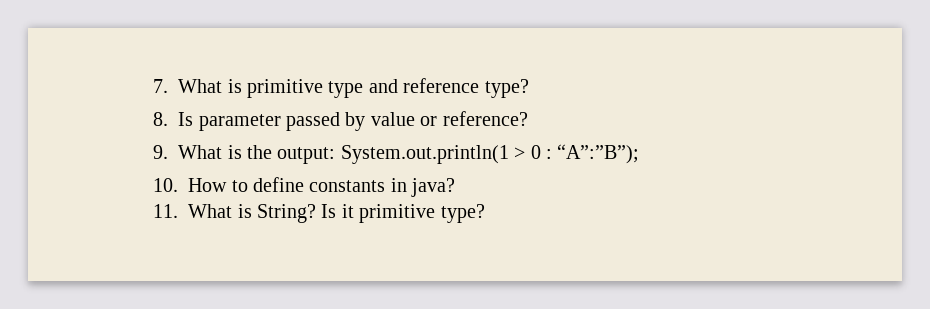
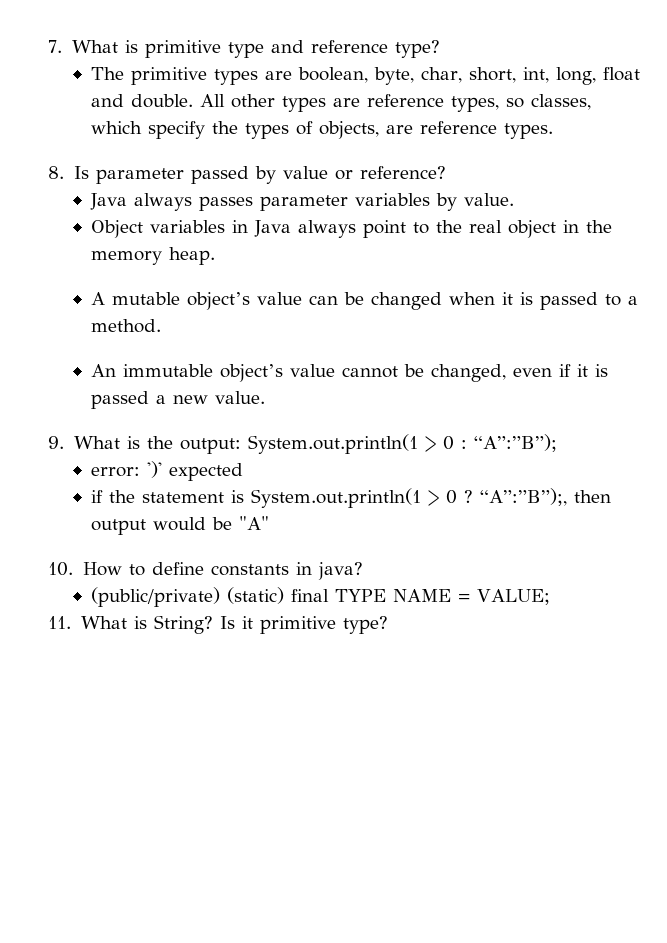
+ The primitive types are boolean, byte, char, short, int, long, float and double. All other types are reference types, so classes, which specify the types of objects, are reference types.
+ Java always passes parameter variables by value.
+ Object variables in Java always point to the real object in the memory heap.
+ A mutable object’s value can be changed when it is passed to a method.
+ An immutable object’s value cannot be changed, even if it is passed a new value.
+ error: ')' expected
+ if the statement is System.out.println(1 > 0 ? “A”:”B”);, then output would be "A"
+ (public/private) (static) final TYPE NAME = VALUE;

